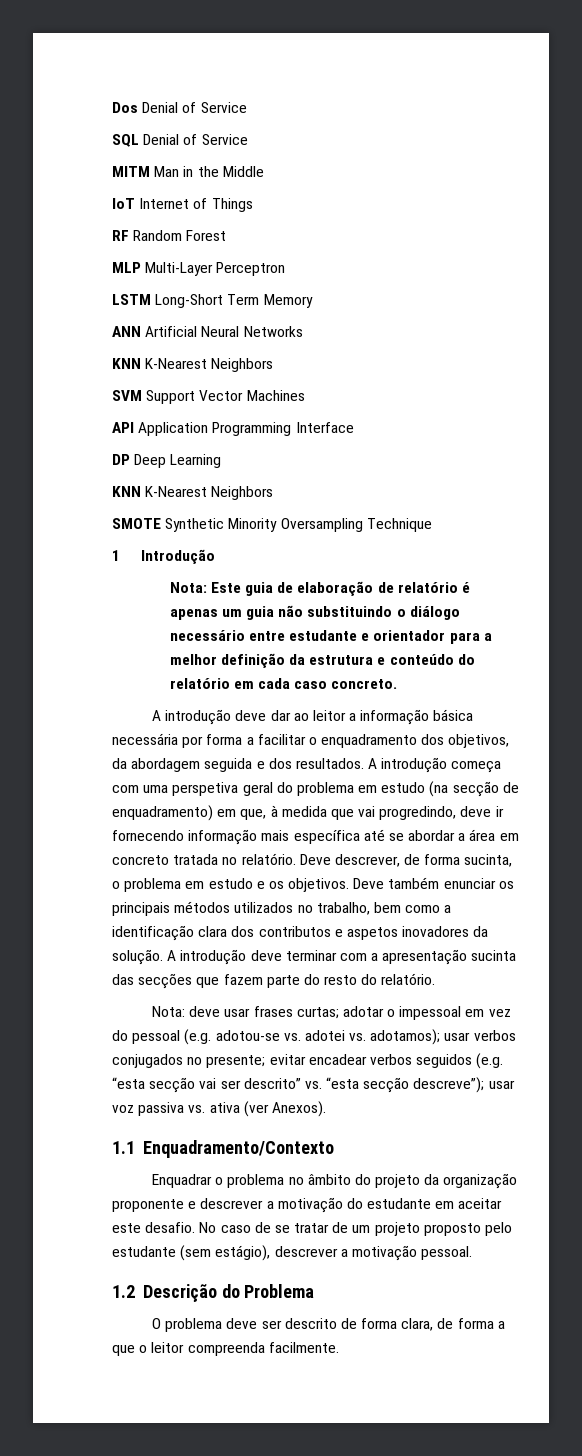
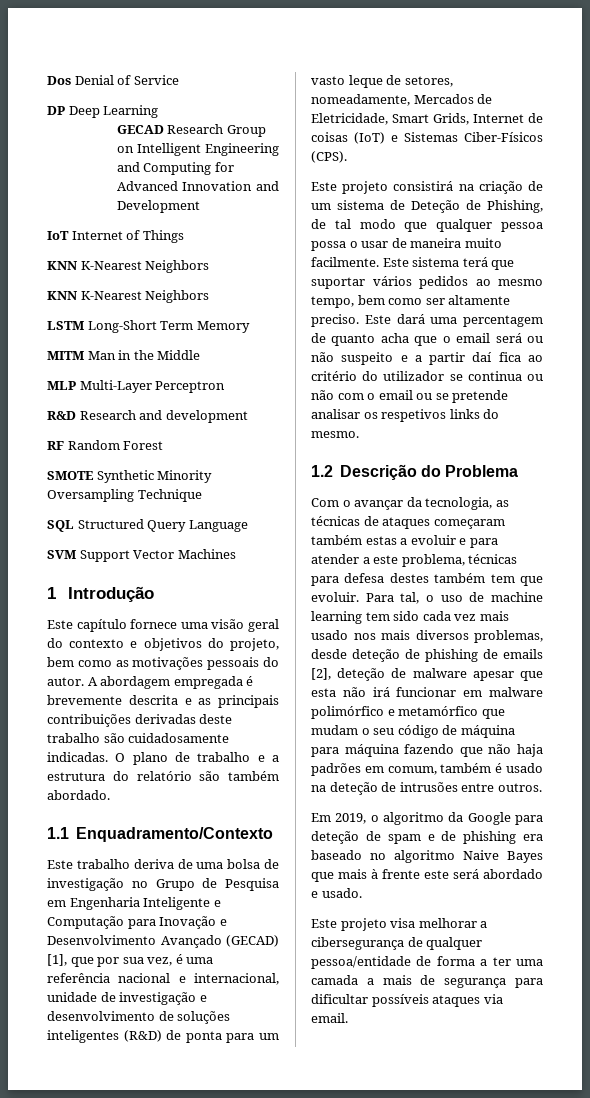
- SQL Denial of Service
+ DP Deep Learning
+ GECAD Research Group on Intelligent Engineering and Computing for Advanced Innovation and Development
+ IoT Internet of Things
+ KNN K-Nearest Neighbors
+ KNN K-Nearest Neighbors
+ LSTM Long-Short Term Memory
- IoT Internet of Things
+ MLP Multi-Layer Perceptron
+ R&D Research and development
  RF Random Forest
- MLP Multi-Layer Perceptron
- LSTM Long-Short Term Memory
- ANN Artificial Neural Networks
- KNN K-Nearest Neighbors
- SVM Support Vector Machines
- API Application Programming Interface
- DP Deep Learning
- KNN K-Nearest Neighbors
+ SQL Structured Query Language
+ SVM Support Vector Machines
  1 Introdução
- Nota: Este guia de elaboração de relatório é apenas um guia não substituindo o diálogo necessário entre estudante e orientador para a melhor definição da estrutura e conteúdo do relatório em cada caso concreto.
- A introdução deve dar ao leitor a informação básica necessária por forma a facilitar o enquadramento dos objetivos, da abordagem seguida e dos resultados. A introdução começa com uma perspetiva geral do problema em estudo (na secção de enquadramento) em que, à medida que vai progredindo, deve ir fornecendo informação mais específica até se abordar a área em concreto tratada no relatório. Deve descrever, de forma sucinta, o problema em estudo e os objetivos. Deve também enunciar os principais métodos utilizados no trabalho, bem como a identificação clara dos contributos e aspetos inovadores da solução. A introdução deve terminar com a apresentação sucinta das secções que fazem parte do resto do relatório.
- Nota: deve usar frases curtas; adotar o impessoal em vez do pessoal (e.g. adotou-se vs. adotei vs. adotamos); usar verbos conjugados no presente; evitar encadear verbos seguidos (e.g. “esta secção vai ser descrito” vs. “esta secção descreve”); usar voz passiva vs. ativa (ver Anexos).
+ Este capítulo fornece uma visão geral do contexto e objetivos do projeto, bem como as motivações pessoais do autor. A abordagem empregada é brevemente descrita e as principais contribuições derivadas deste trabalho são cuidadosamente indicadas. O plano de trabalho e a estrutura do relatório são também abordado.
  1.1 Enquadramento/Contexto
- Enquadrar o problema no âmbito do projeto da organização proponente e descrever a motivação do estudante em aceitar este desafio. No caso de se tratar de um projeto proposto pelo estudante (sem estágio), descrever a motivação pessoal.
+ Este trabalho deriva de uma bolsa de investigação no Grupo de Pesquisa em Engenharia Inteligente e Computação para Inovação e Desenvolvimento Avançado (GECAD) [1], que por sua vez, é uma referência nacional e internacional, unidade de investigação e desenvolvimento de soluções inteligentes (R&D) de ponta para um vasto leque de setores, nomeadamente, Mercados de Eletricidade, Smart Grids, Internet de coisas (IoT) e Sistemas Ciber-Físicos (CPS).
+ Este projeto consistirá na criação de um sistema de Deteção de Phishing, de tal modo que qualquer pessoa possa o usar de maneira muito facilmente. Este sistema terá que suportar vários pedidos ao mesmo tempo, bem como ser altamente preciso. Este dará uma percentagem de quanto acha que o email será ou não suspeito e a partir daí fica ao critério do utilizador se continua ou não com o email ou se pretende analisar os respetivos links do mesmo.
  1.2 Descrição do Problema
- O problema deve ser descrito de forma clara, de forma a que o leitor compreenda facilmente.
+ Com o avançar da tecnologia, as técnicas de ataques começaram também estas a evoluir e para atender a este problema, técnicas para defesa destes também tem que evoluir. Para tal, o uso de machine learning tem sido cada vez mais usado nos mais diversos problemas, desde deteção de phishing de emails [2], deteção de malware apesar que esta não irá funcionar em malware polimórfico e metamórfico que mudam o seu código de máquina para máquina fazendo que não haja padrões em comum, também é usado na deteção de intrusões entre outros.
+ Em 2019, o algoritmo da Google para deteção de spam e de phishing era baseado no algoritmo Naive Bayes que mais à frente este será abordado e usado.
+ Este projeto visa melhorar a cibersegurança de qualquer pessoa/entidade de forma a ter uma camada a mais de segurança para dificultar possíveis ataques via email.

